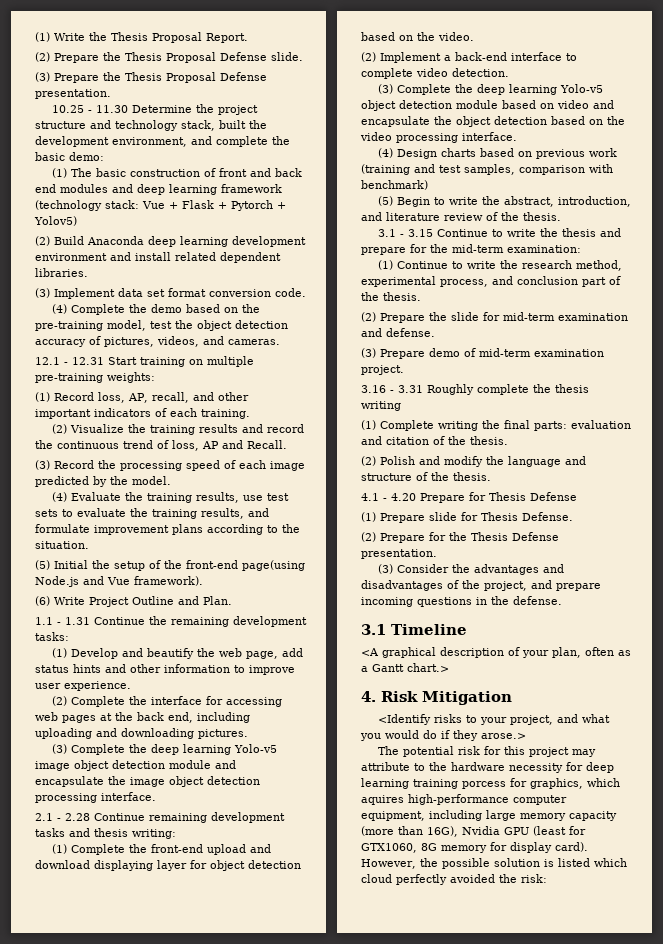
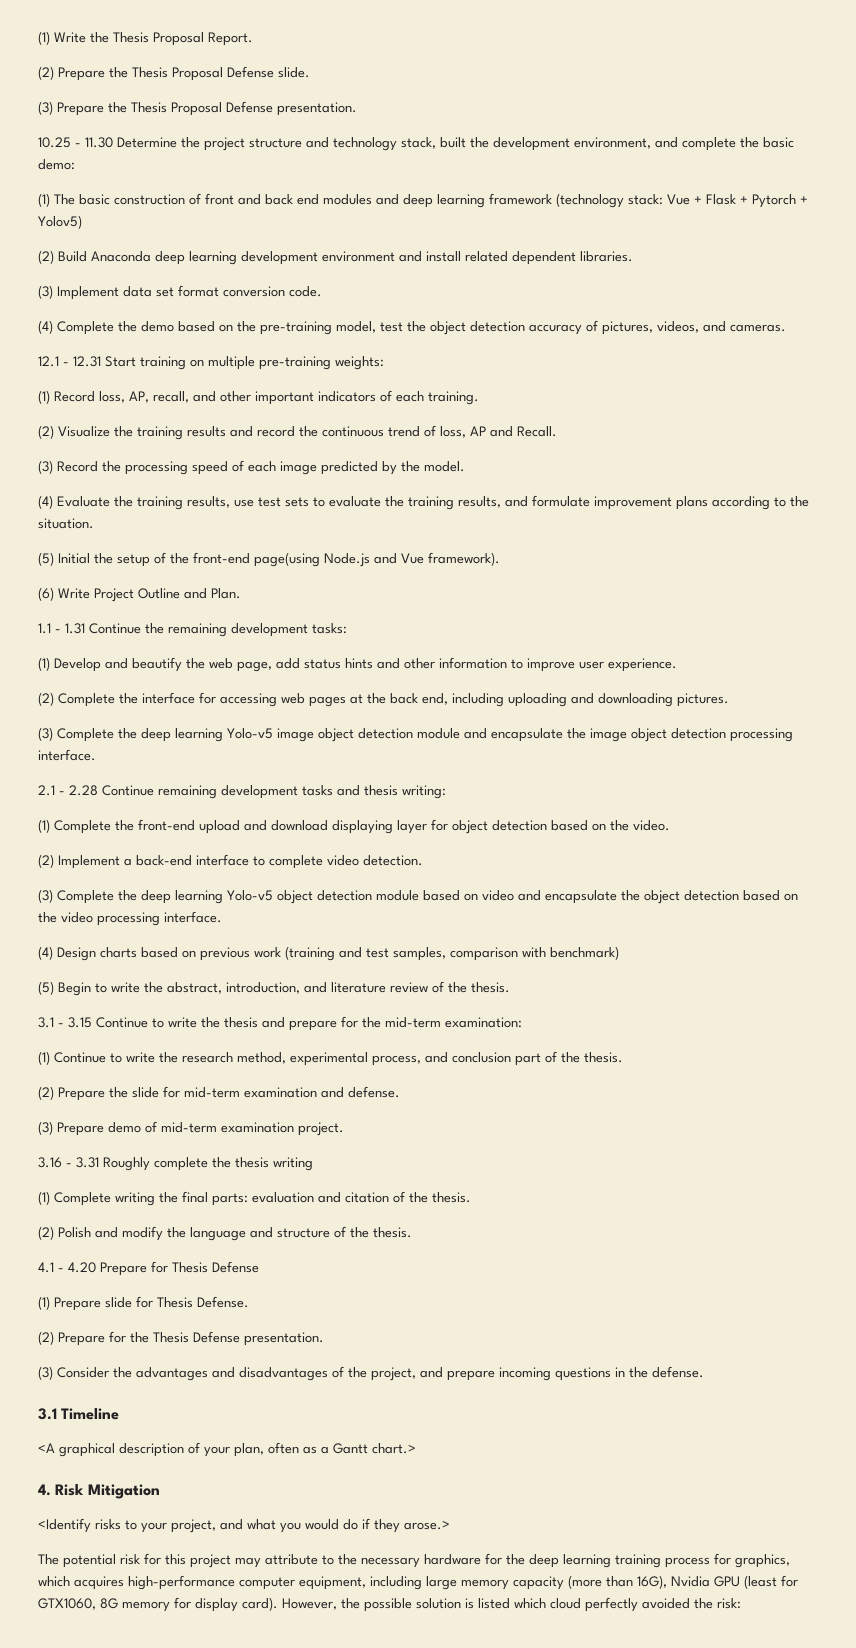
- The potential risk for this project may attribute to the hardware necessity for deep learning training porcess for graphics, which aquires high-performance computer equipment, including large memory capacity (more than 16G), Nvidia GPU (least for GTX1060, 8G memory for display card).
+ The potential risk for this project may attribute to the necessary hardware for the deep learning training process for graphics, which acquires high-performance computer equipment, including large memory capacity (more than 16G), Nvidia GPU (least for GTX1060, 8G memory for display card).

